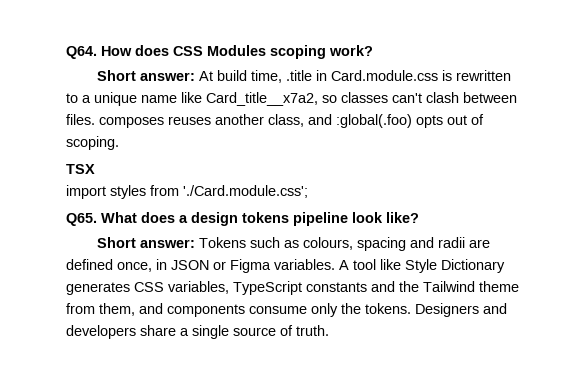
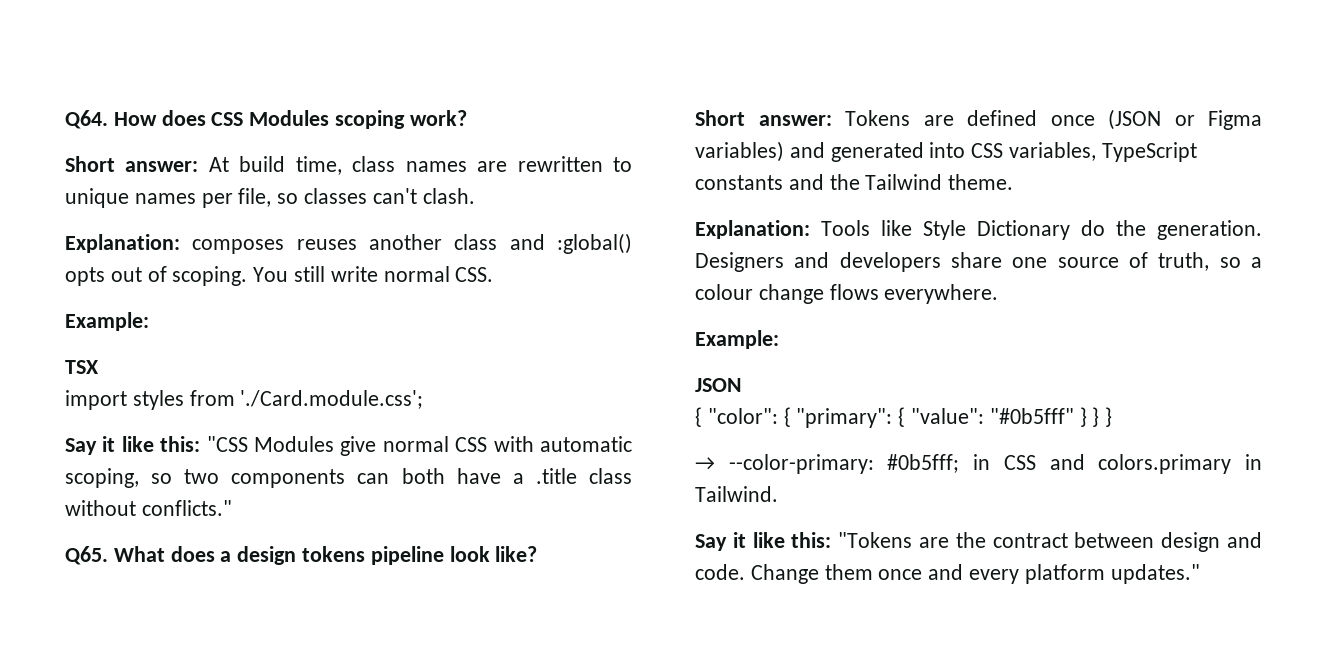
- Short answer: At build time, .title in Card.module.css is rewritten to a unique name like Card_title__x7a2, so classes can't clash between files. composes reuses another class, and :global(.foo) opts out of scoping.
+ Short answer: At build time, class names are rewritten to unique names per file, so classes can't clash.
+ Explanation: composes reuses another class and :global() opts out of scoping. You still write normal CSS.
+ Example:
+ Say it like this: "CSS Modules give normal CSS with automatic scoping, so two components can both have a .title class without conflicts."
- Short answer: Tokens such as colours, spacing and radii are defined once, in JSON or Figma variables. A tool like Style Dictionary generates CSS variables, TypeScript constants and the Tailwind theme from them, and components consume only the tokens. Designers and developers share a single source of truth.
+ Short answer: Tokens are defined once (JSON or Figma variables) and generated into CSS variables, TypeScript constants and the Tailwind theme.
+ Explanation: Tools like Style Dictionary do the generation. Designers and developers share one source of truth, so a colour change flows everywhere.
+ Example:
+ JSON
+ { "color": { "primary": { "value": "#0b5fff" } } }
+ → --color-primary: #0b5fff; in CSS and colors.primary in Tailwind.
+ Say it like this: "Tokens are the contract between design and code. Change them once and every platform updates."

